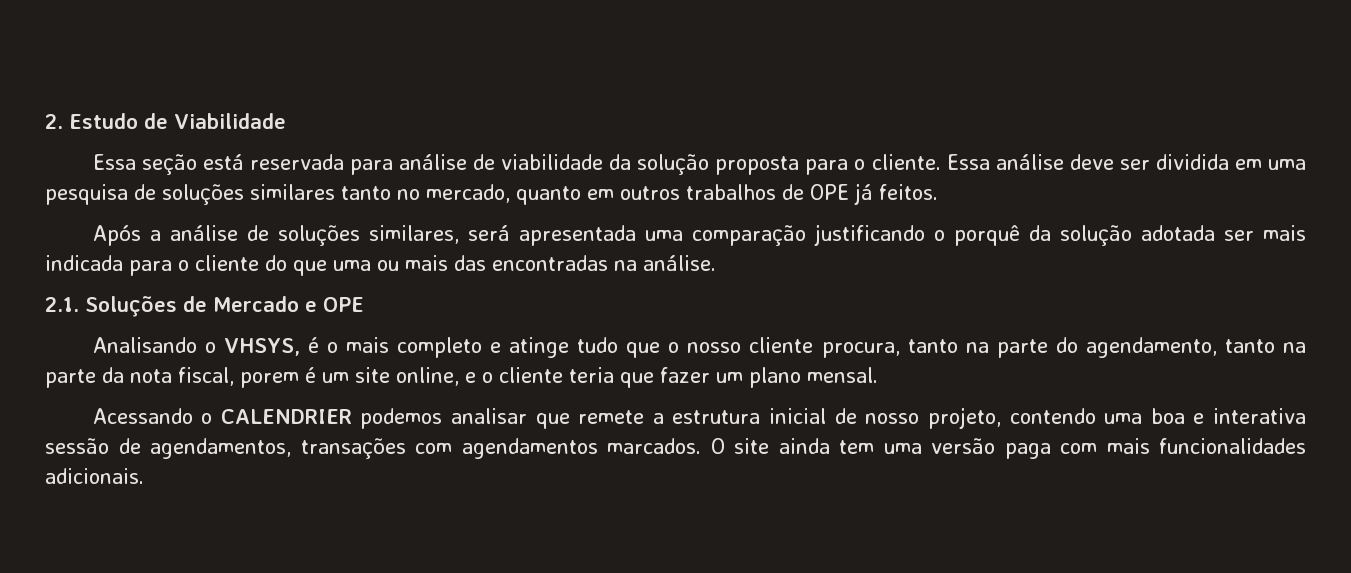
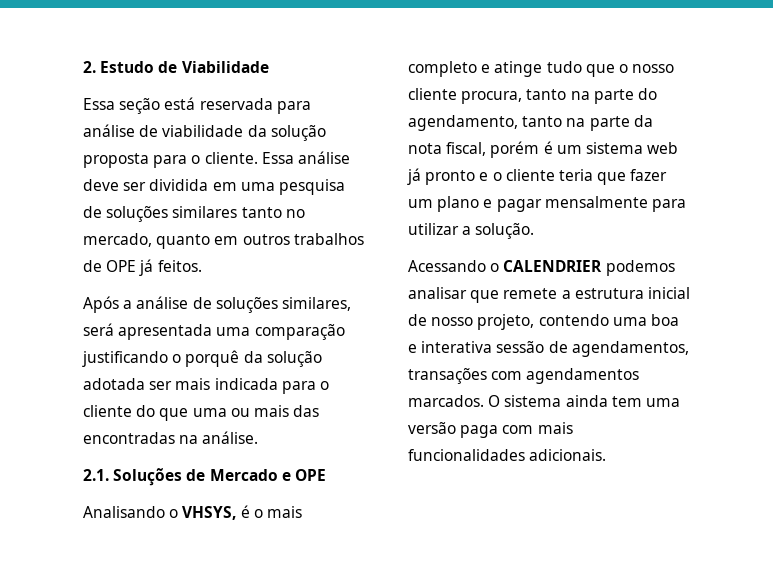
- Analisando o VHSYS, é o mais completo e atinge tudo que o nosso cliente procura, tanto na parte do agendamento, tanto na parte da nota fiscal, porem é um site online, e o cliente teria que fazer um plano mensal.
+ Analisando o VHSYS, é o mais completo e atinge tudo que o nosso cliente procura, tanto na parte do agendamento, tanto na parte da nota fiscal, porém é um sistema web já pronto e o cliente teria que fazer um plano e pagar mensalmente para utilizar a solução.
- O site ainda tem uma versão paga com mais funcionalidades adicionais.
+ O sistema ainda tem uma versão paga com mais funcionalidades adicionais.

